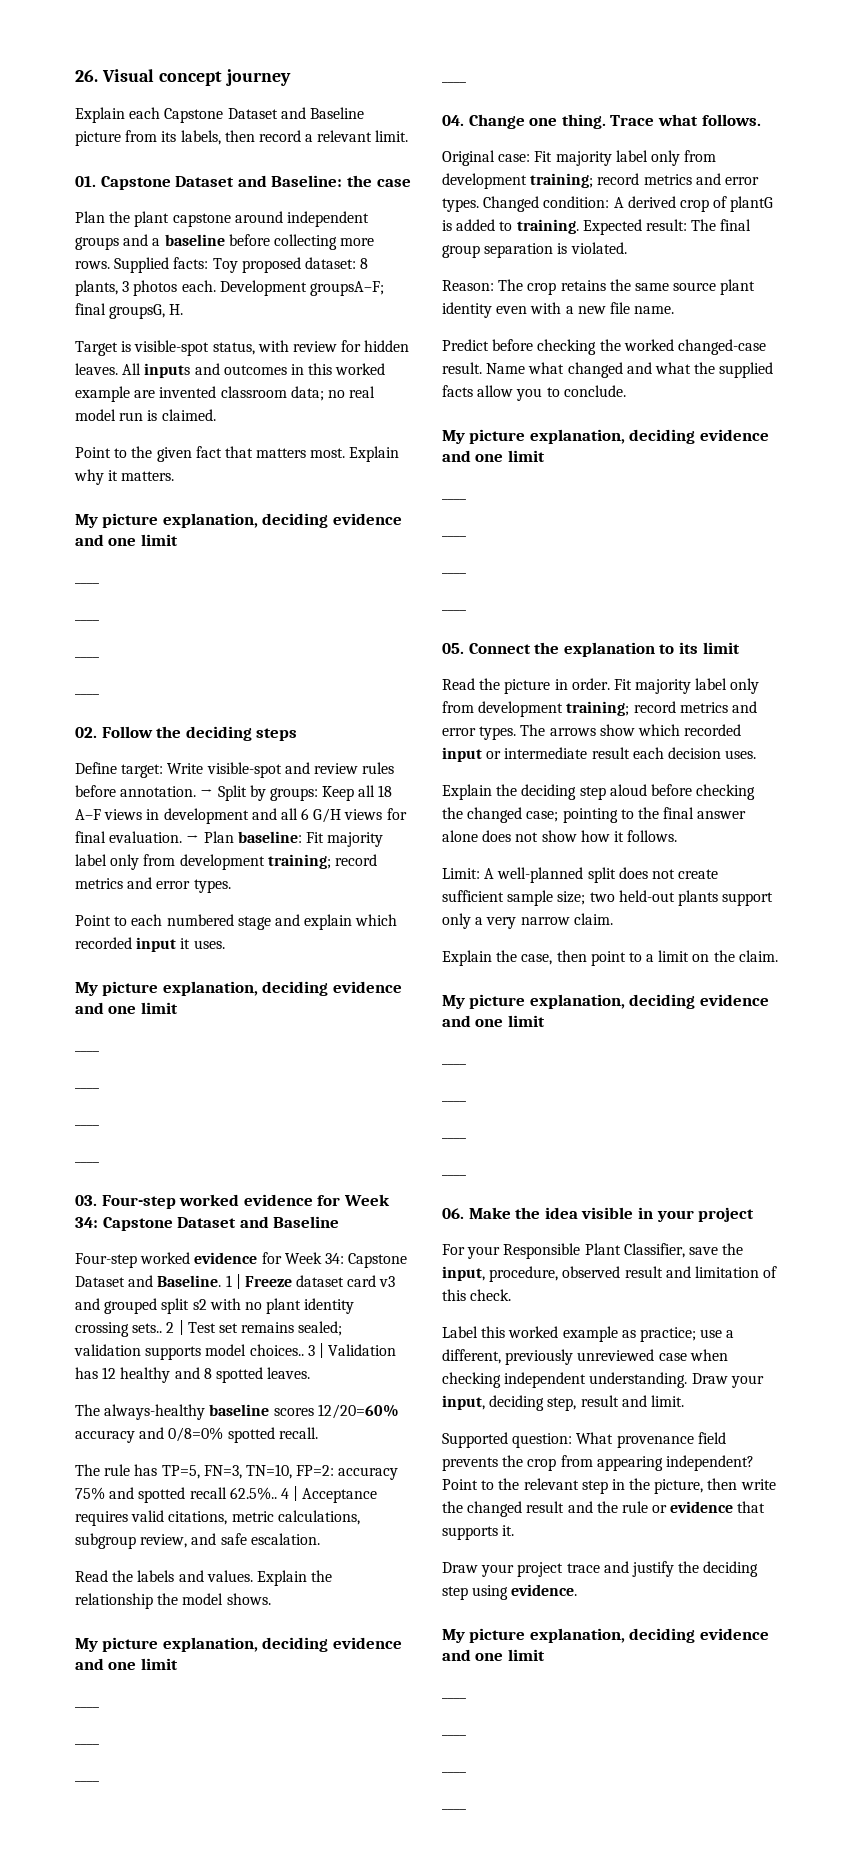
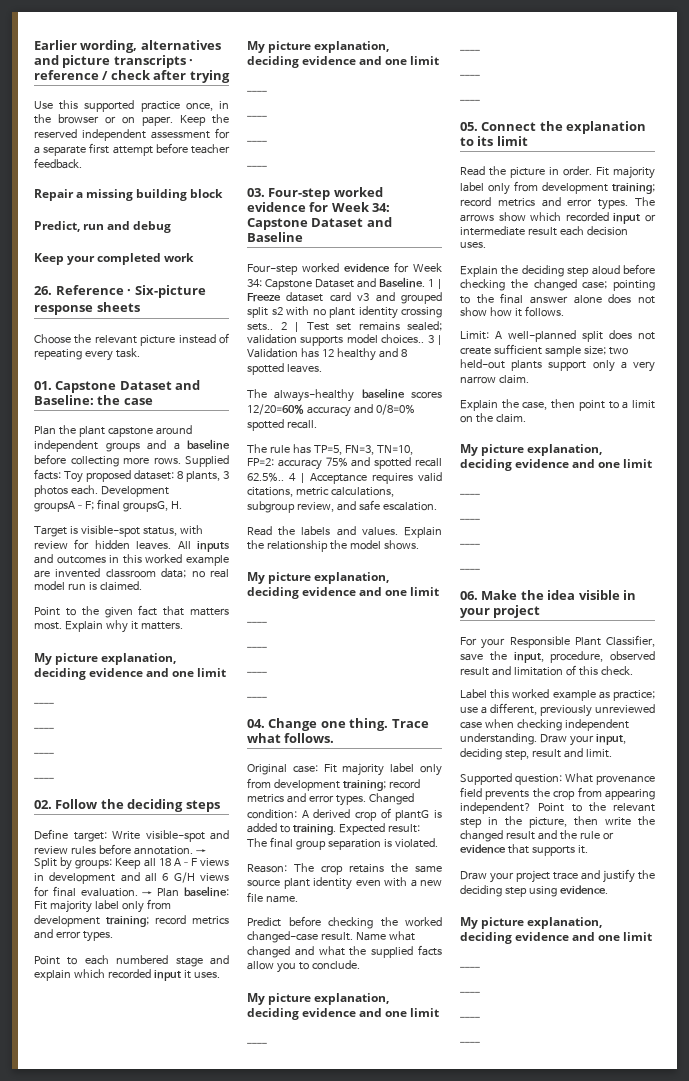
- 26. Visual concept journey
- Explain each Capstone Dataset and Baseline picture from its labels, then record a relevant limit.
+ Earlier wording, alternatives and picture transcripts · reference / check after trying
+ Use this supported practice once, in the browser or on paper. Keep the reserved independent assessment for a separate first attempt before teacher feedback.
+ Repair a missing building block
+ Predict, run and debug
+ Keep your completed work
+ 26. Reference · Six-picture response sheets
+ Choose the relevant picture instead of repeating every task.

